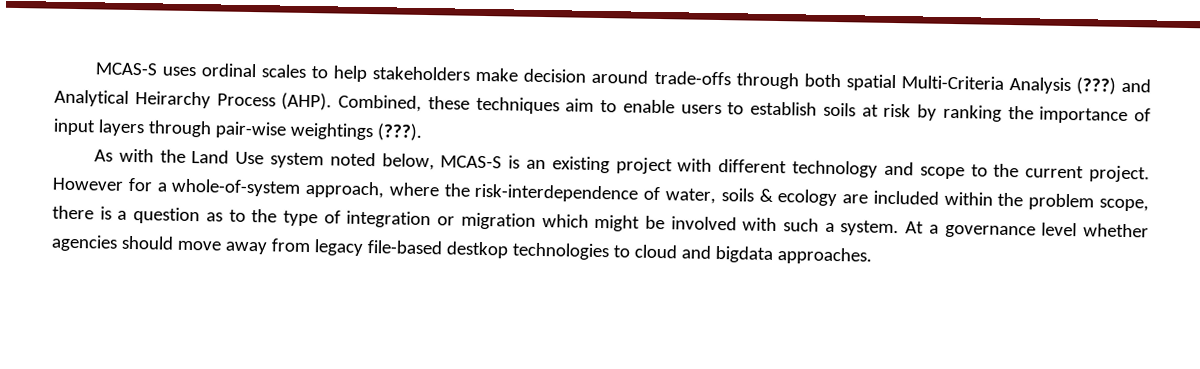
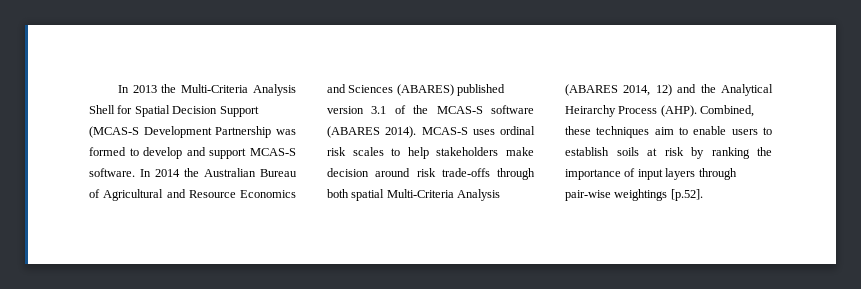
+ In 2013 the Multi-Criteria Analysis Shell for Spatial Decision Support (MCAS-S Development Partnership was formed to develop and support MCAS-S software. In 2014 the Australian Bureau of Agricultural and Resource Economics and Sciences (ABARES) published version 3.1 of the MCAS-S software (ABARES 2014).
- MCAS-S uses ordinal scales to help stakeholders make decision around trade-offs through both spatial Multi-Criteria Analysis (???) and Analytical Heirarchy Process (AHP).
+ MCAS-S uses ordinal risk scales to help stakeholders make decision around risk trade-offs through both spatial Multi-Criteria Analysis (ABARES 2014, 12) and the Analytical Heirarchy Process (AHP).
- Combined, these techniques aim to enable users to establish soils at risk by ranking the importance of input layers through pair-wise weightings (???).
- As with the Land Use system noted below, MCAS-S is an existing project with different technology and scope to the current project. However for a whole-of-system approach, where the risk-interdependence of water, soils & ecology are included within the problem scope, there is a question as to the type of integration or migration which might be involved with such a system. At a governance level whether agencies should move away from legacy file-based destkop technologies to cloud and bigdata approaches.
+ Combined, these techniques aim to enable users to establish soils at risk by ranking the importance of input layers through pair-wise weightings [p.52].

